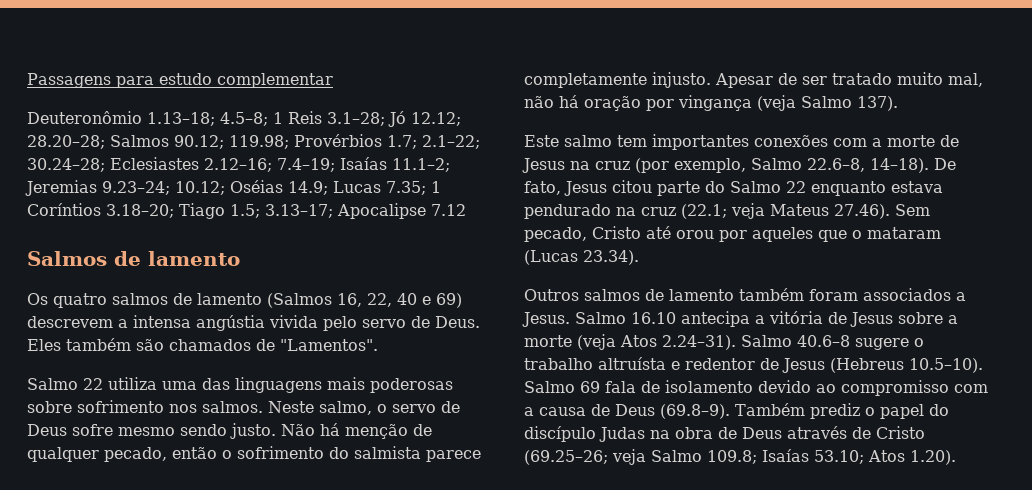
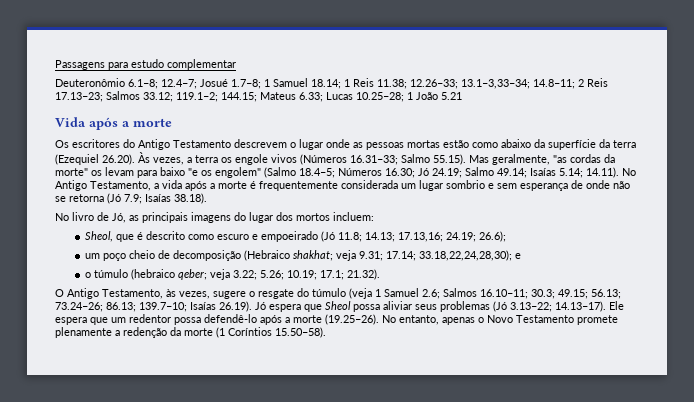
- Deuteronômio 1.13–18; 4.5–8; 1 Reis 3.1–28; Jó 12.12; 28.20–28; Salmos 90.12; 119.98; Provérbios 1.7; 2.1–22; 30.24–28; Eclesiastes 2.12–16; 7.4–19; Isaías 11.1–2; Jeremias 9.23–24; 10.12; Oséias 14.9; Lucas 7.35; 1 Coríntios 3.18–20; Tiago 1.5; 3.13–17; Apocalipse 7.12
- Salmos de lamento
- Os quatro salmos de lamento (Salmos 16, 22, 40 e 69) descrevem a intensa angústia vivida pelo servo de Deus. Eles também são chamados de "Lamentos".
- Salmo 22 utiliza uma das linguagens mais poderosas sobre sofrimento nos salmos. Neste salmo, o servo de Deus sofre mesmo sendo justo. Não há menção de qualquer pecado, então o sofrimento do salmista parece completamente injusto. Apesar de ser tratado muito mal, não há oração por vingança (veja Salmo 137).
- Este salmo tem importantes conexões com a morte de Jesus na cruz (por exemplo, Salmo 22.6–8, 14–18). De fato, Jesus citou parte do Salmo 22 enquanto estava pendurado na cruz (22.1; veja Mateus 27.46). Sem pecado, Cristo até orou por aqueles que o mataram (Lucas 23.34).
- Outros salmos de lamento também foram associados a Jesus. Salmo 16.10 antecipa a vitória de Jesus sobre a morte (veja Atos 2.24–31). Salmo 40.6–8 sugere o trabalho altruísta e redentor de Jesus (Hebreus 10.5–10). Salmo 69 fala de isolamento devido ao compromisso com a causa de Deus (69.8–9). Também prediz o papel do discípulo Judas na obra de Deus através de Cristo (69.25–26; veja Salmo 109.8; Isaías 53.10; Atos 1.20).
+ Deuteronômio 6.1–8; 12.4–7; Josué 1.7–8; 1 Samuel 18.14; 1 Reis 11.38; 12.26–33; 13.1–3,33–34; 14.8–11; 2 Reis 17.13–23; Salmos 33.12; 119.1–2; 144.15; Mateus 6.33; Lucas 10.25–28; 1 João 5.21
+ Vida após a morte
+ Os escritores do Antigo Testamento descrevem o lugar onde as pessoas mortas estão como abaixo da superfície da terra (Ezequiel 26.20). Às vezes, a terra os engole vivos (Números 16.31–33; Salmo 55.15). Mas geralmente, "as cordas da morte" os levam para baixo "e os engolem" (Salmo 18.4–5; Números 16.30; Jó 24.19; Salmo 49.14; Isaías 5.14; 14.11). No Antigo Testamento, a vida após a morte é frequentemente considerada um lugar sombrio e sem esperança de onde não se retorna (Jó 7.9; Isaías 38.18).
+ No livro de Jó, as principais imagens do lugar dos mortos incluem:
+ Sheol, que é descrito como escuro e empoeirado (Jó 11.8; 14.13; 17.13,16; 24.19; 26.6);
+ um poço cheio de decomposição (Hebraico shakhat; veja 9.31; 17.14; 33.18,22,24,28,30); e
+ o túmulo (hebraico qeber; veja 3.22; 5.26; 10.19; 17.1; 21.32).
+ O Antigo Testamento, às vezes, sugere o resgate do túmulo (veja 1 Samuel 2.6; Salmos 16.10–11; 30.3; 49.15; 56.13; 73.24–26; 86.13; 139.7–10; Isaías 26.19). Jó espera que Sheol possa aliviar seus problemas (Jó 3.13–22; 14.13–17). Ele espera que um redentor possa defendê-lo após a morte (19.25–26). No entanto, apenas o Novo Testamento promete plenamente a redenção da morte (1 Coríntios 15.50–58).

